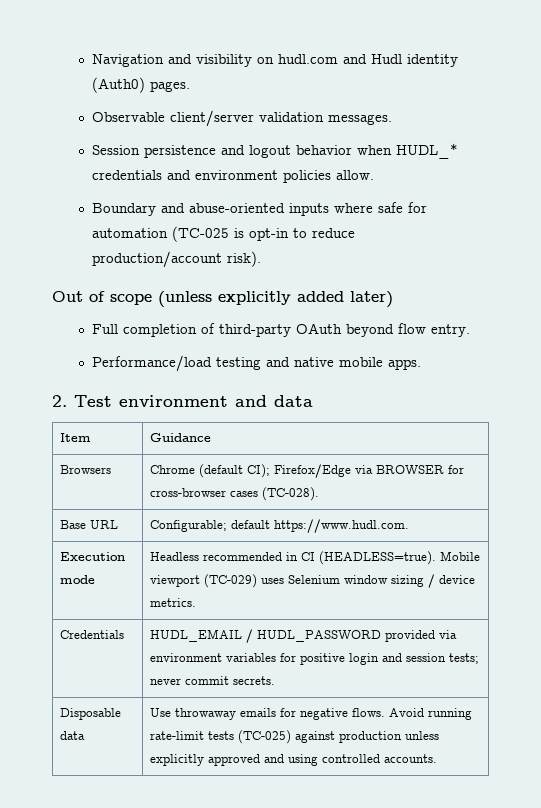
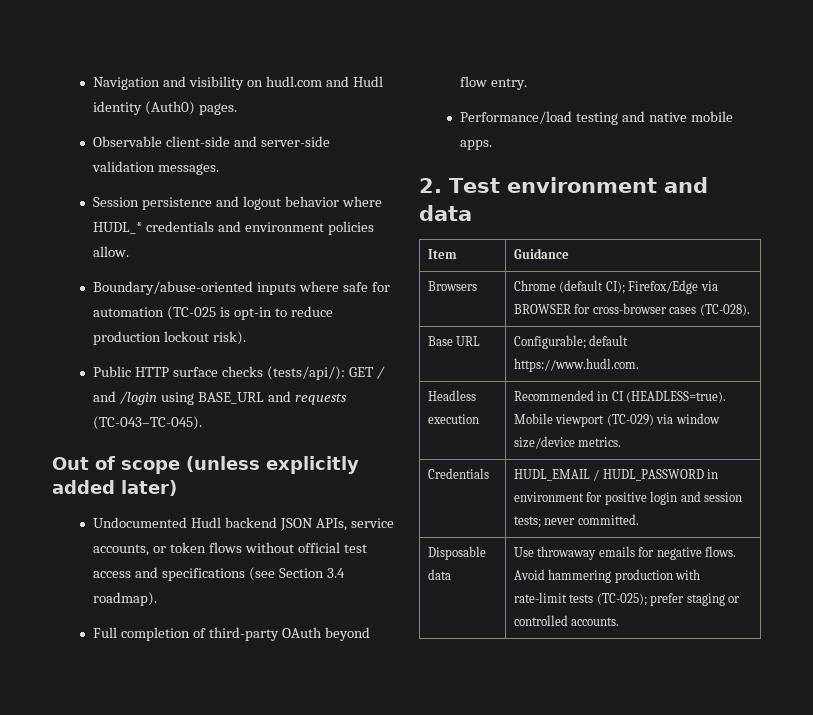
- Observable client/server validation messages.
+ Observable client-side and server-side validation messages.
- Session persistence and logout behavior when HUDL_* credentials and environment policies allow.
+ Session persistence and logout behavior where HUDL_* credentials and environment policies allow.
- Boundary and abuse-oriented inputs where safe for automation (TC-025 is opt-in to reduce production/account risk).
+ Boundary/abuse-oriented inputs where safe for automation (TC-025 is opt-in to reduce production lockout risk).
+ Public HTTP surface checks (tests/api/): GET / and /login using BASE_URL and requests (TC-043–TC-045).
+ Undocumented Hudl backend JSON APIs, service accounts, or token flows without official test access and specifications (see Section 3.4 roadmap).
- Execution mode | Headless recommended in CI (HEADLESS=true). Mobile viewport (TC-029) uses Selenium window sizing / device metrics.
+ Headless execution | Recommended in CI (HEADLESS=true). Mobile viewport (TC-029) via window size/device metrics.
- Credentials | HUDL_EMAIL / HUDL_PASSWORD provided via environment variables for positive login and session tests; never commit secrets.
+ Credentials | HUDL_EMAIL / HUDL_PASSWORD in environment for positive login and session tests; never committed.
- Disposable data | Use throwaway emails for negative flows. Avoid running rate-limit tests (TC-025) against production unless explicitly approved and using controlled accounts.
+ Disposable data | Use throwaway emails for negative flows. Avoid hammering production with rate-limit tests (TC-025); prefer staging or controlled accounts.

